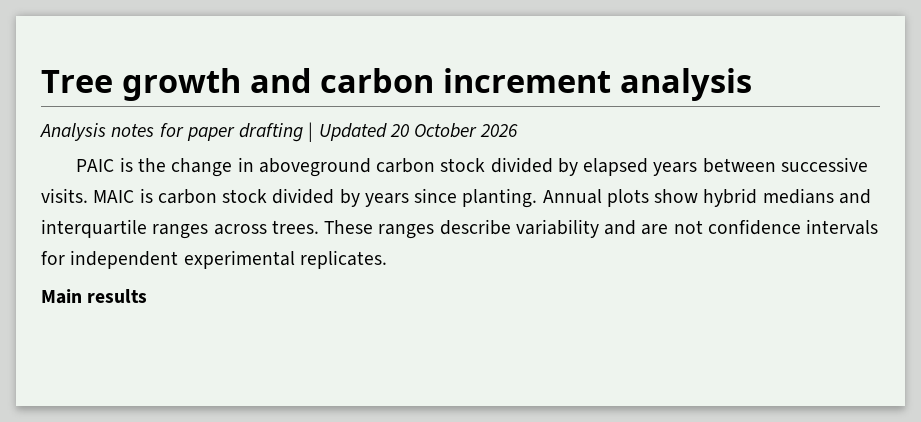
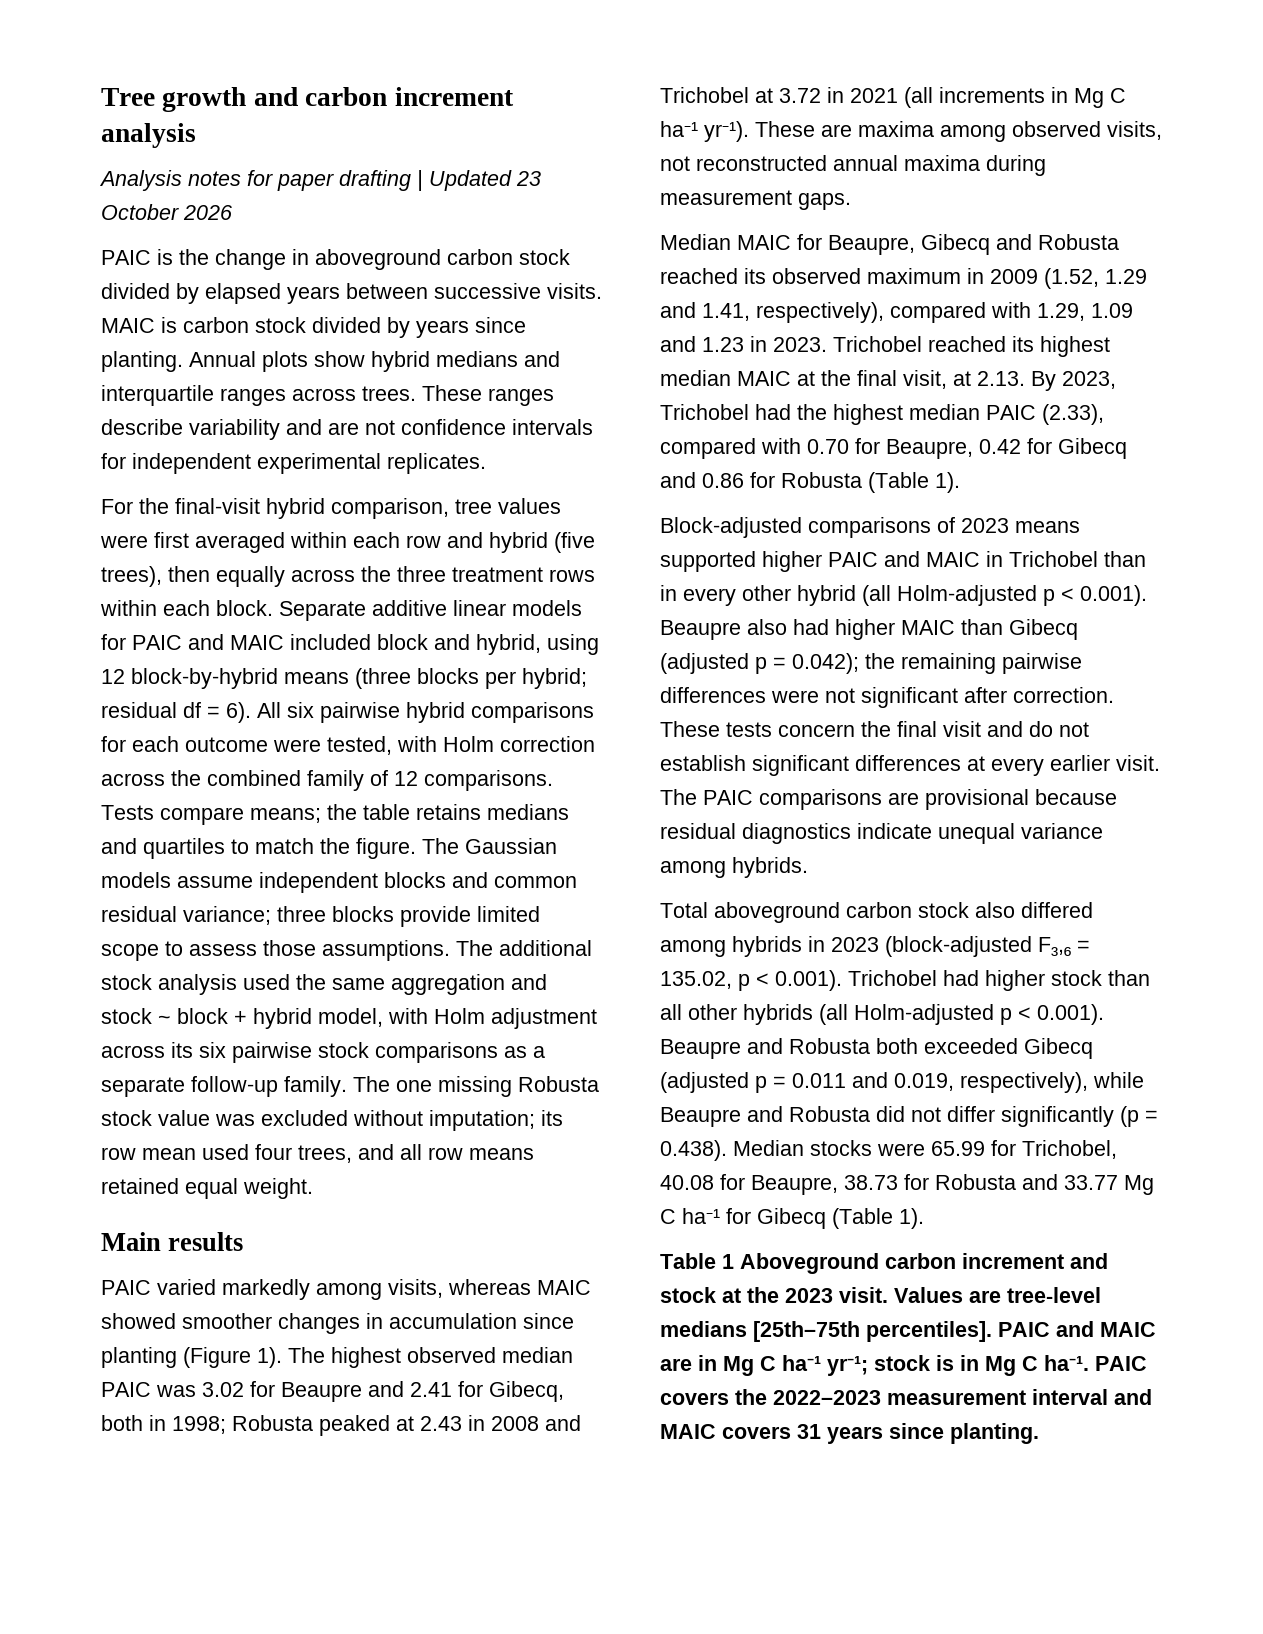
- Analysis notes for paper drafting | Updated 20 October 2026
+ Analysis notes for paper drafting | Updated 23 October 2026
+ For the final-visit hybrid comparison, tree values were first averaged within each row and hybrid (five trees), then equally across the three treatment rows within each block. Separate additive linear models for PAIC and MAIC included block and hybrid, using 12 block-by-hybrid means (three blocks per hybrid; residual df = 6). All six pairwise hybrid comparisons for each outcome were tested, with Holm correction across the combined family of 12 comparisons. Tests compare means; the table retains medians and quartiles to match the figure. The Gaussian models assume independent blocks and common residual variance; three blocks provide limited scope to assess those assumptions. The additional stock analysis used the same aggregation and stock ~ block + hybrid model, with Holm adjustment across its six pairwise stock comparisons as a separate follow-up family. The one missing Robusta stock value was excluded without imputation; its row mean used four trees, and all row means retained equal weight.
  Main results
+ PAIC varied markedly among visits, whereas MAIC showed smoother changes in accumulation since planting (Figure 1). The highest observed median PAIC was 3.02 for Beaupre and 2.41 for Gibecq, both in 1998; Robusta peaked at 2.43 in 2008 and Trichobel at 3.72 in 2021 (all increments in Mg C ha⁻¹ yr⁻¹). These are maxima among observed visits, not reconstructed annual maxima during measurement gaps.
+ Median MAIC for Beaupre, Gibecq and Robusta reached its observed maximum in 2009 (1.52, 1.29 and 1.41, respectively), compared with 1.29, 1.09 and 1.23 in 2023. Trichobel reached its highest median MAIC at the final visit, at 2.13. By 2023, Trichobel had the highest median PAIC (2.33), compared with 0.70 for Beaupre, 0.42 for Gibecq and 0.86 for Robusta (Table 1).
+ Block-adjusted comparisons of 2023 means supported higher PAIC and MAIC in Trichobel than in every other hybrid (all Holm-adjusted p < 0.001). Beaupre also had higher MAIC than Gibecq (adjusted p = 0.042); the remaining pairwise differences were not significant after correction. These tests concern the final visit and do not establish significant differences at every earlier visit. The PAIC comparisons are provisional because residual diagnostics indicate unequal variance among hybrids.
+ Total aboveground carbon stock also differed among hybrids in 2023 (block-adjusted F₃,₆ = 135.02, p < 0.001). Trichobel had higher stock than all other hybrids (all Holm-adjusted p < 0.001). Beaupre and Robusta both exceeded Gibecq (adjusted p = 0.011 and 0.019, respectively), while Beaupre and Robusta did not differ significantly (p = 0.438). Median stocks were 65.99 for Trichobel, 40.08 for Beaupre, 38.73 for Robusta and 33.77 Mg C ha⁻¹ for Gibecq (Table 1).
+ Table 1 Aboveground carbon increment and stock at the 2023 visit. Values are tree-level medians [25th–75th percentiles]. PAIC and MAIC are in Mg C ha⁻¹ yr⁻¹; stock is in Mg C ha⁻¹. PAIC covers the 2022–2023 measurement interval and MAIC covers 31 years since planting.

